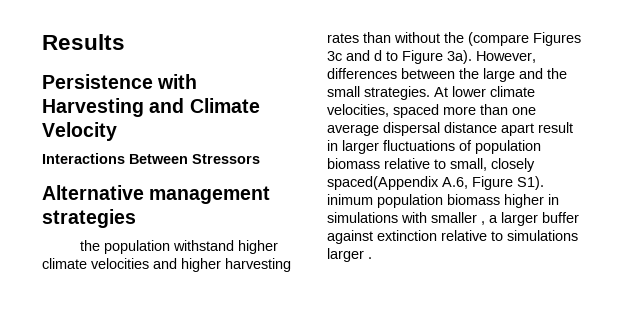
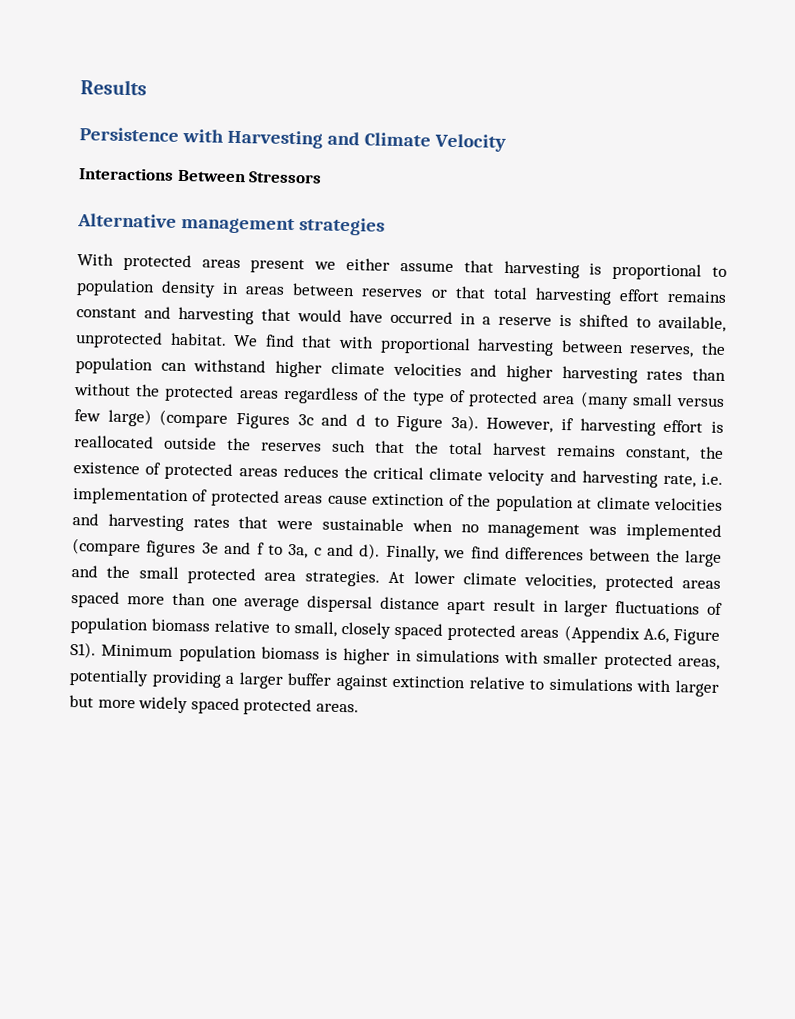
- the population withstand higher climate velocities and higher harvesting rates than without the (compare Figures 3c and d to Figure 3a).
+ With protected areas present we either assume that harvesting is proportional to population density in areas between reserves or that total harvesting effort remains constant and harvesting that would have occurred in a reserve is shifted to available, unprotected habitat. We find that with proportional harvesting between reserves, the population can withstand higher climate velocities and higher harvesting rates than without the protected areas regardless of the type of protected area (many small versus few large) (compare Figures 3c and d to Figure 3a).
- However, differences between the large and the small strategies.
+ However, if harvesting effort is reallocated outside the reserves such that the total harvest remains constant, the existence of protected areas reduces the critical climate velocity and harvesting rate, i.e. implementation of protected areas cause extinction of the population at climate velocities and harvesting rates that were sustainable when no management was implemented (compare figures 3e and f to 3a, c and d). Finally, we find differences between the large and the small protected area strategies.
- At lower climate velocities, spaced more than one average dispersal distance apart result in larger fluctuations of population biomass relative to small, closely spaced(Appendix A.6, Figure S1). inimum population biomass higher in simulations with smaller , a larger buffer against extinction relative to simulations larger .
+ At lower climate velocities, protected areas spaced more than one average dispersal distance apart result in larger fluctuations of population biomass relative to small, closely spaced protected areas (Appendix A.6, Figure S1). Minimum population biomass is higher in simulations with smaller protected areas, potentially providing a larger buffer against extinction relative to simulations with larger but more widely spaced protected areas.

